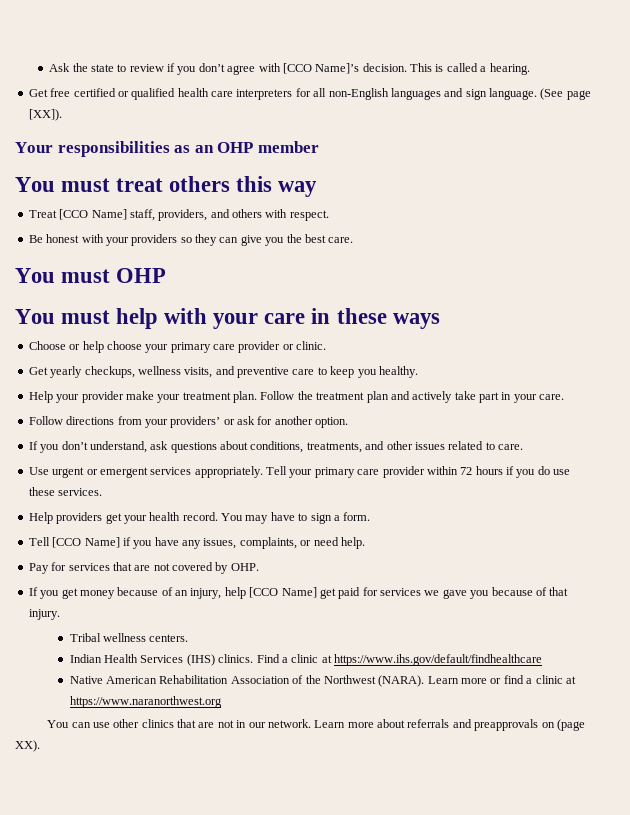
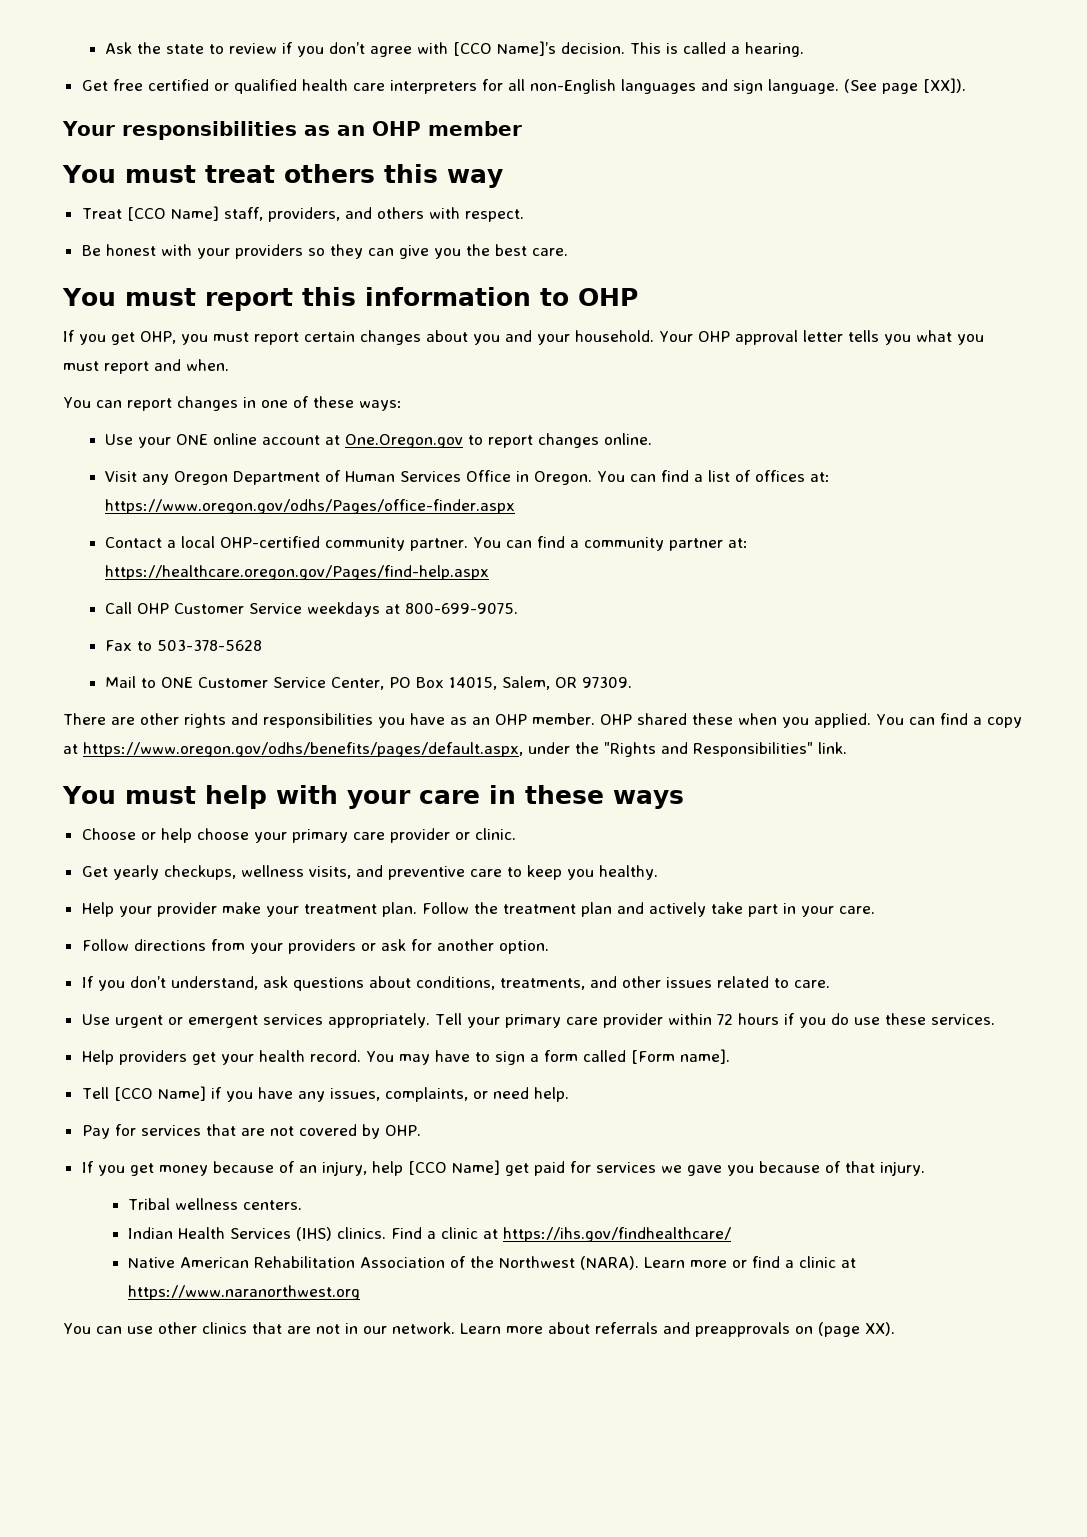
- You must OHP
+ You must report this information to OHP
+ If you get OHP, you must report certain changes about you and your household. Your OHP approval letter tells you what you must report and when.
+ You can report changes in one of these ways:
+ Use your ONE online account at One.Oregon.gov to report changes online.
+ Visit any Oregon Department of Human Services Office in Oregon. You can find a list of offices at: https://www.oregon.gov/odhs/Pages/office-finder.aspx
+ Contact a local OHP-certified community partner. You can find a community partner at: https://healthcare.oregon.gov/Pages/find-help.aspx
+ Call OHP Customer Service weekdays at 800-699-9075.
+ Fax to 503-378-5628
+ Mail to ONE Customer Service Center, PO Box 14015, Salem, OR 97309.
+ There are other rights and responsibilities you have as an OHP member. OHP shared these when you applied. You can find a copy at https://www.oregon.gov/odhs/benefits/pages/default.aspx, under the "Rights and Responsibilities" link.
- Follow directions from your providers’ or ask for another option.
+ Follow directions from your providers or ask for another option.
- You may have to sign a form.
+ You may have to sign a form called [Form name].
- Find a clinic at https://www.ihs.gov/default/findhealthcare
+ Find a clinic at https://ihs.gov/findhealthcare/

